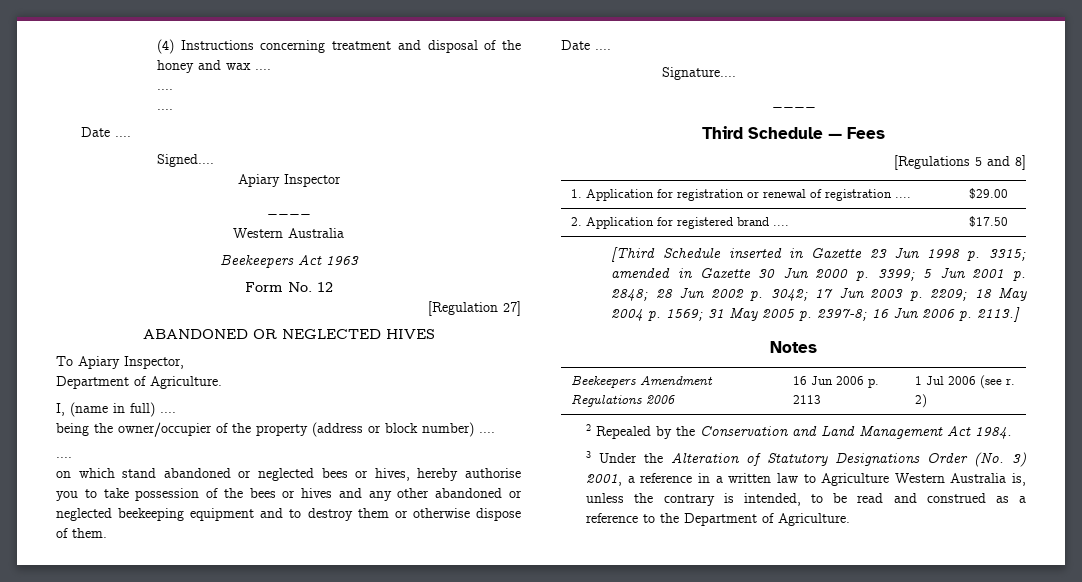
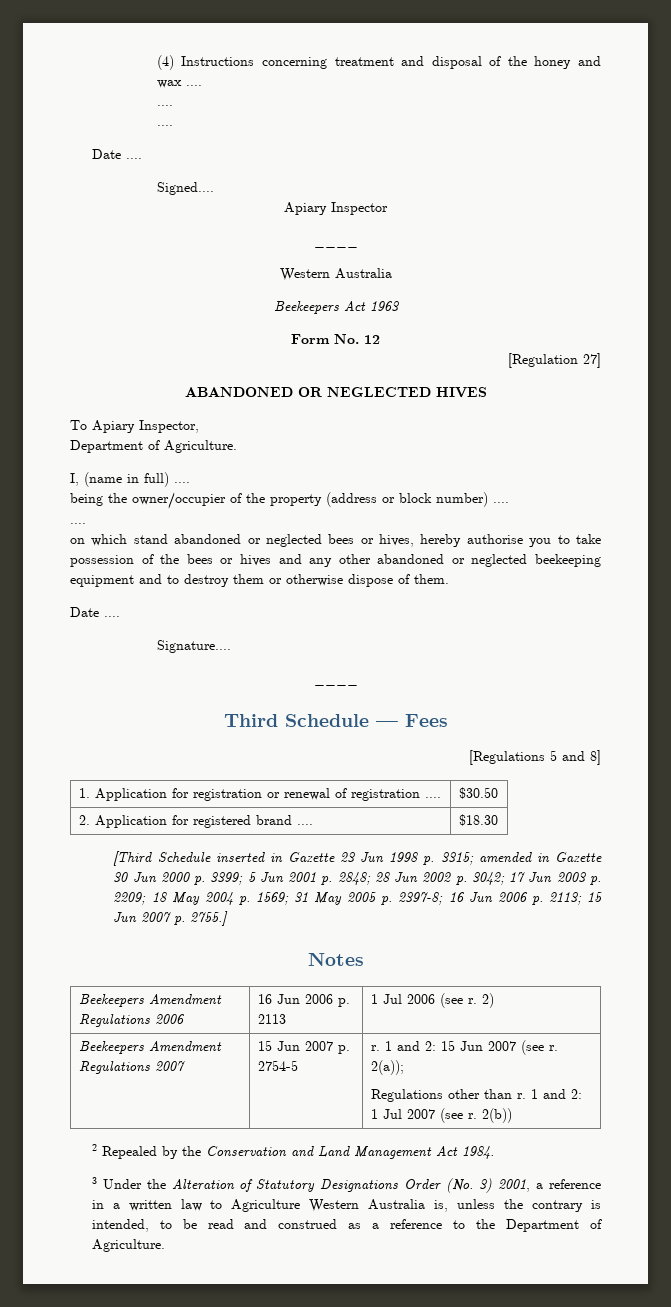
- 1. Application for registration or renewal of registration .... | $29.00
+ 1. Application for registration or renewal of registration .... | $30.50
- 2. Application for registered brand .... | $17.50
+ 2. Application for registered brand .... | $18.30
- [Third Schedule inserted in Gazette 23 Jun 1998 p. 3315; amended in Gazette 30 Jun 2000 p. 3399; 5 Jun 2001 p. 2848; 28 Jun 2002 p. 3042; 17 Jun 2003 p. 2209; 18 May 2004 p. 1569; 31 May 2005 p. 2397-8; 16 Jun 2006 p. 2113.]
+ [Third Schedule inserted in Gazette 23 Jun 1998 p. 3315; amended in Gazette 30 Jun 2000 p. 3399; 5 Jun 2001 p. 2848; 28 Jun 2002 p. 3042; 17 Jun 2003 p. 2209; 18 May 2004 p. 1569; 31 May 2005 p. 2397-8; 16 Jun 2006 p. 2113; 15 Jun 2007 p. 2755.]
+ Beekeepers Amendment Regulations 2007 | 15 Jun 2007 p. 2754-5 | r. 1 and 2: 15 Jun 2007 (see r. 2(a));
+ Regulations other than r. 1 and 2: 1 Jul 2007 (see r. 2(b))

